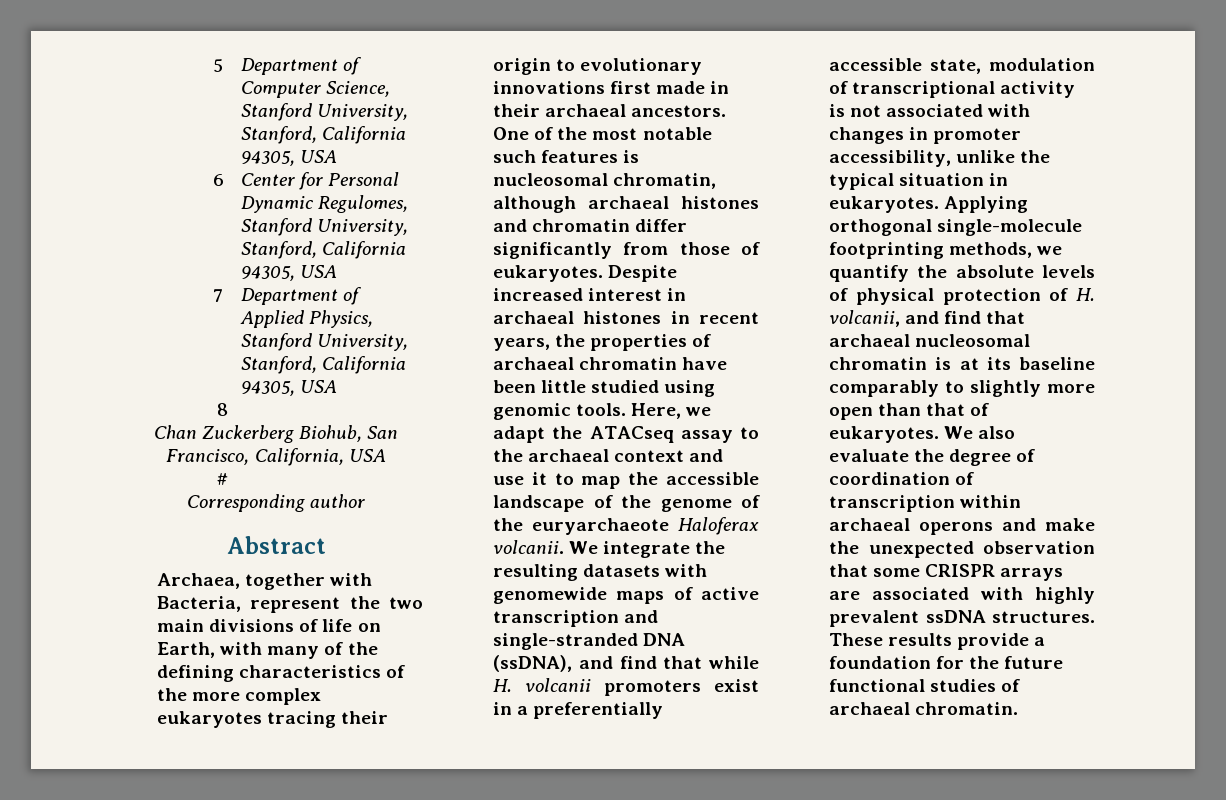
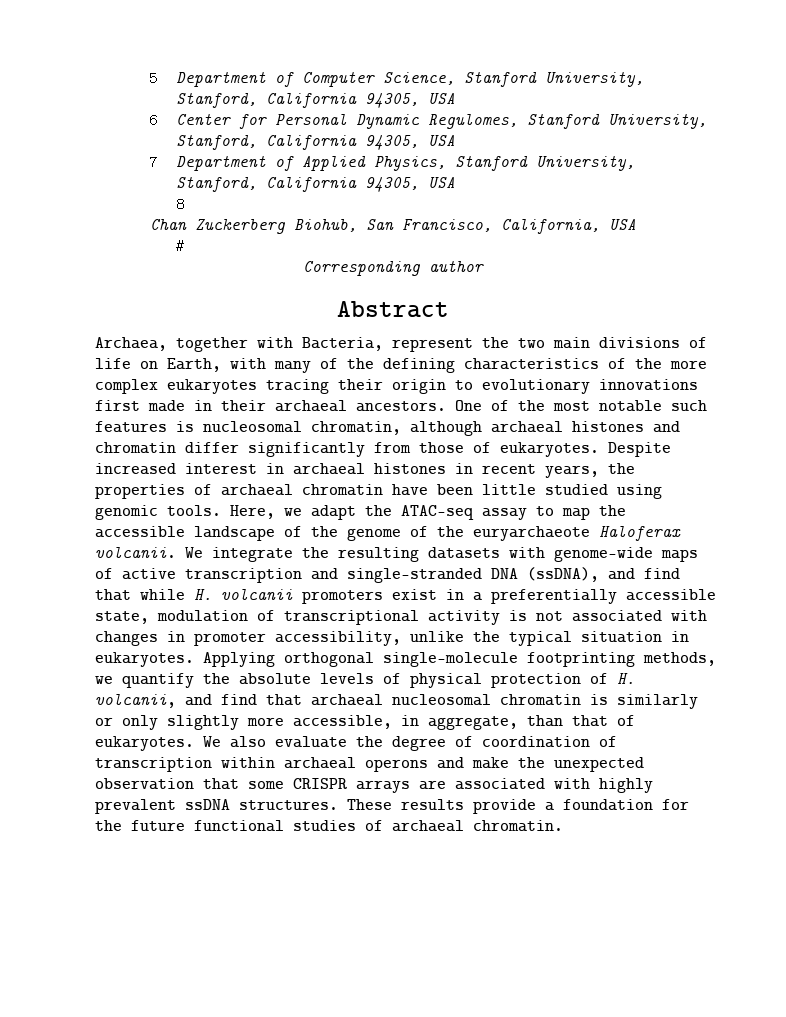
- Here, we adapt the ATACseq assay to the archaeal context and use it to map the accessible landscape of the genome of the euryarchaeote Haloferax volcanii.
+ Here, we adapt the ATAC-seq assay to map the accessible landscape of the genome of the euryarchaeote Haloferax volcanii.
- We integrate the resulting datasets with genomewide maps of active transcription and single-stranded DNA (ssDNA), and find that while H. volcanii promoters exist in a preferentially accessible state, modulation of transcriptional activity is not associated with changes in promoter accessibility, unlike the typical situation in eukaryotes.
+ We integrate the resulting datasets with genome-wide maps of active transcription and single-stranded DNA (ssDNA), and find that while H. volcanii promoters exist in a preferentially accessible state, modulation of transcriptional activity is not associated with changes in promoter accessibility, unlike the typical situation in eukaryotes.
- Applying orthogonal single-molecule footprinting methods, we quantify the absolute levels of physical protection of H. volcanii, and find that archaeal nucleosomal chromatin is at its baseline comparably to slightly more open than that of eukaryotes.
+ Applying orthogonal single-molecule footprinting methods, we quantify the absolute levels of physical protection of H. volcanii, and find that archaeal nucleosomal chromatin is similarly or only slightly more accessible, in aggregate, than that of eukaryotes.

